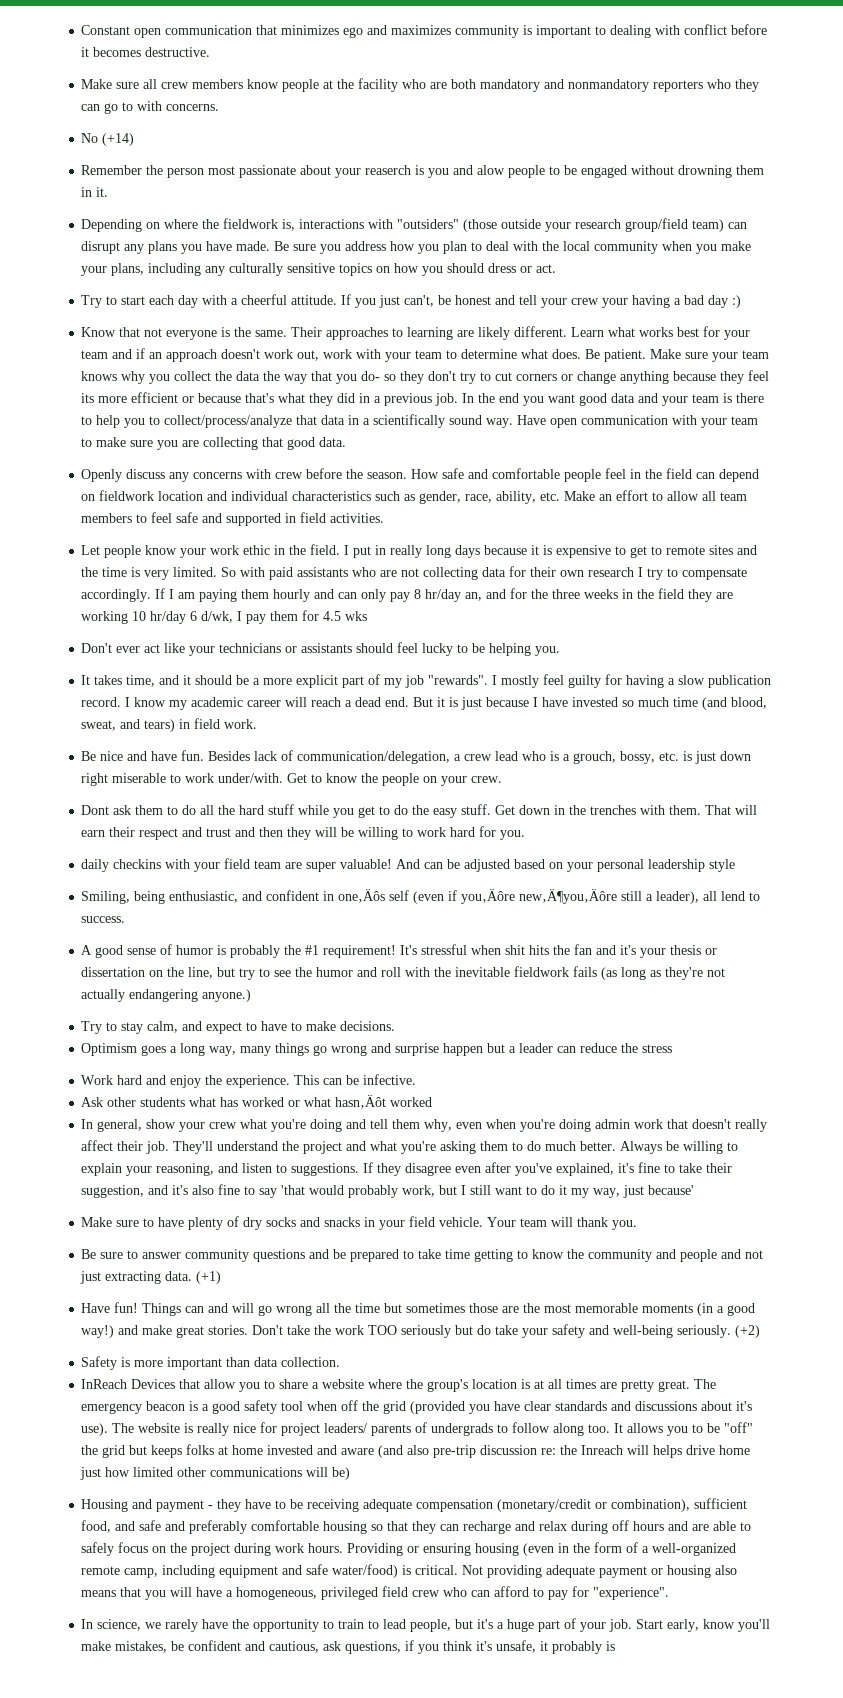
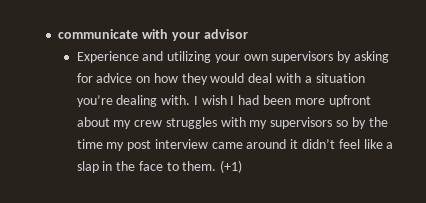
- Constant open communication that minimizes ego and maximizes community is important to dealing with conflict before it becomes destructive.
- Make sure all crew members know people at the facility who are both mandatory and nonmandatory reporters who they can go to with concerns.
- No (+14)
- Remember the person most passionate about your reaserch is you and alow people to be engaged without drowning them in it.
- Depending on where the fieldwork is, interactions with "outsiders" (those outside your research group/field team) can disrupt any plans you have made. Be sure you address how you plan to deal with the local community when you make your plans, including any culturally sensitive topics on how you should dress or act.
- Try to start each day with a cheerful attitude. If you just can't, be honest and tell your crew your having a bad day :)
- Know that not everyone is the same. Their approaches to learning are likely different. Learn what works best for your team and if an approach doesn't work out, work with your team to determine what does. Be patient. Make sure your team knows why you collect the data the way that you do- so they don't try to cut corners or change anything because they feel its more efficient or because that's what they did in a previous job. In the end you want good data and your team is there to help you to collect/process/analyze that data in a scientifically sound way. Have open communication with your team to make sure you are collecting that good data.
- Openly discuss any concerns with crew before the season. How safe and comfortable people feel in the field can depend on fieldwork location and individual characteristics such as gender, race, ability, etc. Make an effort to allow all team members to feel safe and supported in field activities.
- Let people know your work ethic in the field. I put in really long days because it is expensive to get to remote sites and the time is very limited. So with paid assistants who are not collecting data for their own research I try to compensate accordingly. If I am paying them hourly and can only pay 8 hr/day an, and for the three weeks in the field they are working 10 hr/day 6 d/wk, I pay them for 4.5 wks
- Don't ever act like your technicians or assistants should feel lucky to be helping you.
- It takes time, and it should be a more explicit part of my job "rewards". I mostly feel guilty for having a slow publication record. I know my academic career will reach a dead end. But it is just because I have invested so much time (and blood, sweat, and tears) in field work.
- Be nice and have fun. Besides lack of communication/delegation, a crew lead who is a grouch, bossy, etc. is just down right miserable to work under/with. Get to know the people on your crew.
- Dont ask them to do all the hard stuff while you get to do the easy stuff. Get down in the trenches with them. That will earn their respect and trust and then they will be willing to work hard for you.
- daily checkins with your field team are super valuable! And can be adjusted based on your personal leadership style
- Smiling, being enthusiastic, and confident in one‚Äôs self (even if you‚Äôre new‚Ä¶you‚Äôre still a leader), all lend to success.
- A good sense of humor is probably the #1 requirement! It's stressful when shit hits the fan and it's your thesis or dissertation on the line, but try to see the humor and roll with the inevitable fieldwork fails (as long as they're not actually endangering anyone.)
- Try to stay calm, and expect to have to make decisions.
- Optimism goes a long way, many things go wrong and surprise happen but a leader can reduce the stress
- Work hard and enjoy the experience. This can be infective.
- Ask other students what has worked or what hasn‚Äôt worked
- In general, show your crew what you're doing and tell them why, even when you're doing admin work that doesn't really affect their job. They'll understand the project and what you're asking them to do much better. Always be willing to explain your reasoning, and listen to suggestions. If they disagree even after you've explained, it's fine to take their suggestion, and it's also fine to say 'that would probably work, but I still want to do it my way, just because'
- Make sure to have plenty of dry socks and snacks in your field vehicle. Your team will thank you.
- Be sure to answer community questions and be prepared to take time getting to know the community and people and not just extracting data. (+1)
- Have fun! Things can and will go wrong all the time but sometimes those are the most memorable moments (in a good way!) and make great stories. Don't take the work TOO seriously but do take your safety and well-being seriously. (+2)
- Safety is more important than data collection.
- InReach Devices that allow you to share a website where the group's location is at all times are pretty great. The emergency beacon is a good safety tool when off the grid (provided you have clear standards and discussions about it's use). The website is really nice for project leaders/ parents of undergrads to follow along too. It allows you to be "off" the grid but keeps folks at home invested and aware (and also pre-trip discussion re: the Inreach will helps drive home just how limited other communications will be)
- Housing and payment - they have to be receiving adequate compensation (monetary/credit or combination), sufficient food, and safe and preferably comfortable housing so that they can recharge and relax during off hours and are able to safely focus on the project during work hours. Providing or ensuring housing (even in the form of a well-organized remote camp, including equipment and safe water/food) is critical. Not providing adequate payment or housing also means that you will have a homogeneous, privileged field crew who can afford to pay for "experience".
- In science, we rarely have the opportunity to train to lead people, but it's a huge part of your job. Start early, know you'll make mistakes, be confident and cautious, ask questions, if you think it's unsafe, it probably is
+ communicate with your advisor
+ Experience and utilizing your own supervisors by asking for advice on how they would deal with a situation you’re dealing with. I wish I had been more upfront about my crew struggles with my supervisors so by the time my post interview came around it didn’t feel like a slap in the face to them. (+1)

